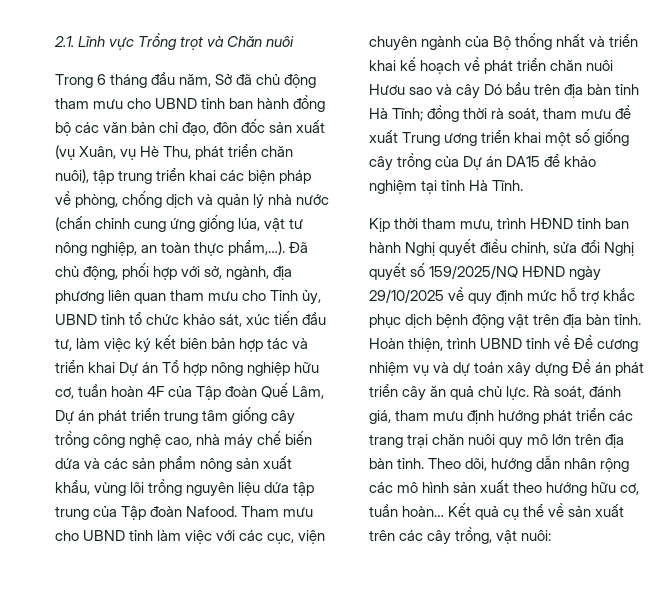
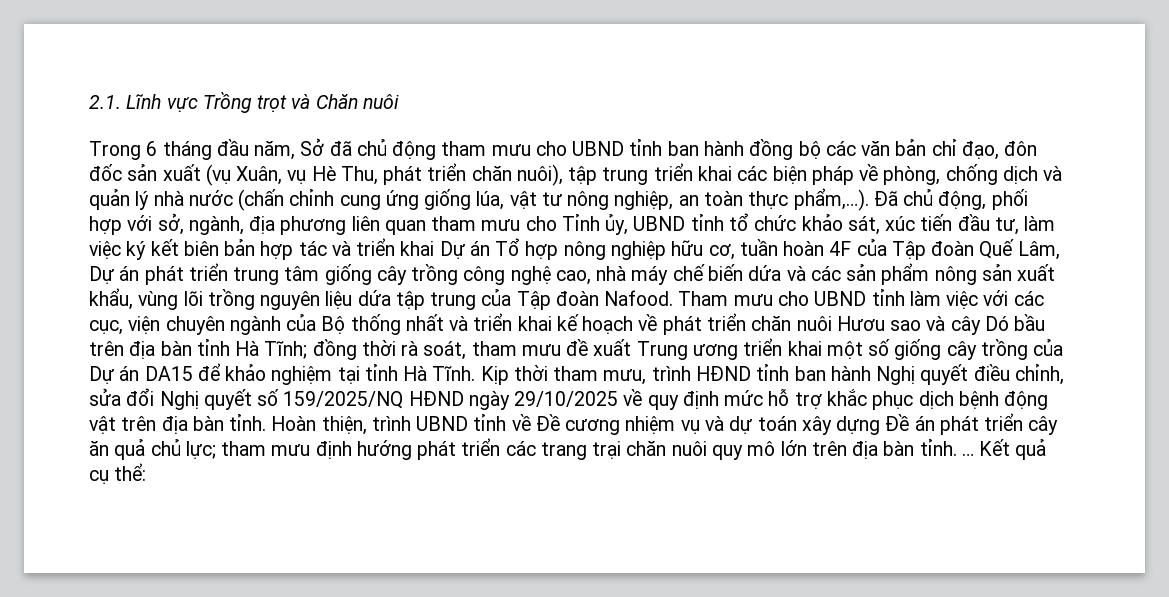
- đồng thời rà soát, tham mưu đề xuất Trung ương triển khai một số giống cây trồng của Dự án DA15 để khảo nghiệm tại tỉnh Hà Tĩnh.
- Kịp thời tham mưu, trình HĐND tỉnh ban hành Nghị quyết điều chỉnh, sửa đổi Nghị quyết số 159/2025/NQ HĐND ngày 29/10/2025 về quy định mức hỗ trợ khắc phục dịch bệnh động vật trên địa bàn tỉnh.
+ đồng thời rà soát, tham mưu đề xuất Trung ương triển khai một số giống cây trồng của Dự án DA15 để khảo nghiệm tại tỉnh Hà Tĩnh. Kịp thời tham mưu, trình HĐND tỉnh ban hành Nghị quyết điều chỉnh, sửa đổi Nghị quyết số 159/2025/NQ HĐND ngày 29/10/2025 về quy định mức hỗ trợ khắc phục dịch bệnh động vật trên địa bàn tỉnh.
- Hoàn thiện, trình UBND tỉnh về Đề cương nhiệm vụ và dự toán xây dựng Đề án phát triển cây ăn quả chủ lực. Rà soát, đánh giá, tham mưu định hướng phát triển các trang trại chăn nuôi quy mô lớn trên địa bàn tỉnh.
+ Hoàn thiện, trình UBND tỉnh về Đề cương nhiệm vụ và dự toán xây dựng Đề án phát triển cây ăn quả chủ lực; tham mưu định hướng phát triển các trang trại chăn nuôi quy mô lớn trên địa bàn tỉnh.
- Theo dõi, hướng dẫn nhân rộng các mô hình sản xuất theo hướng hữu cơ, tuần hoàn… Kết quả cụ thể về sản xuất trên các cây trồng, vật nuôi:
+ … Kết quả cụ thể:

